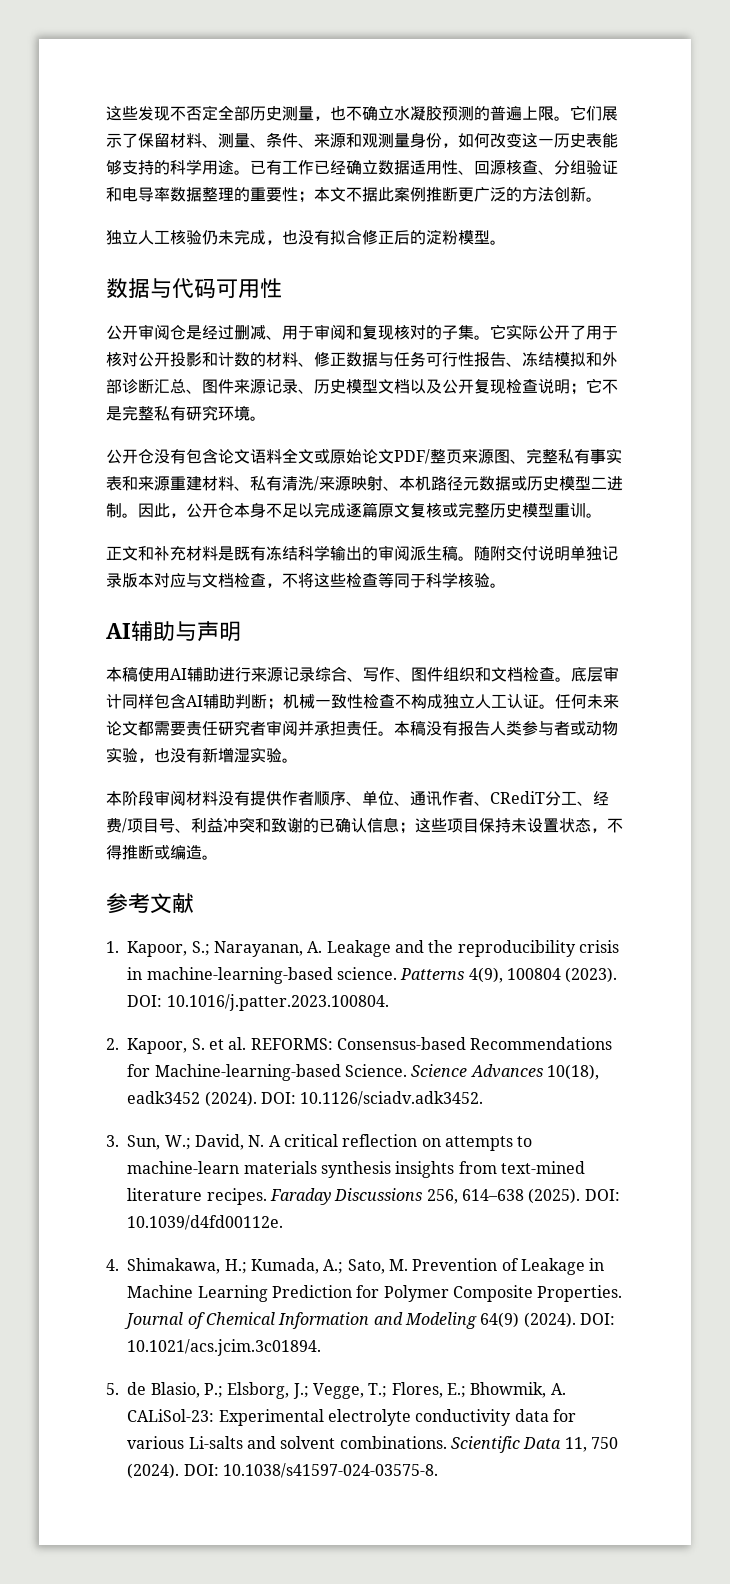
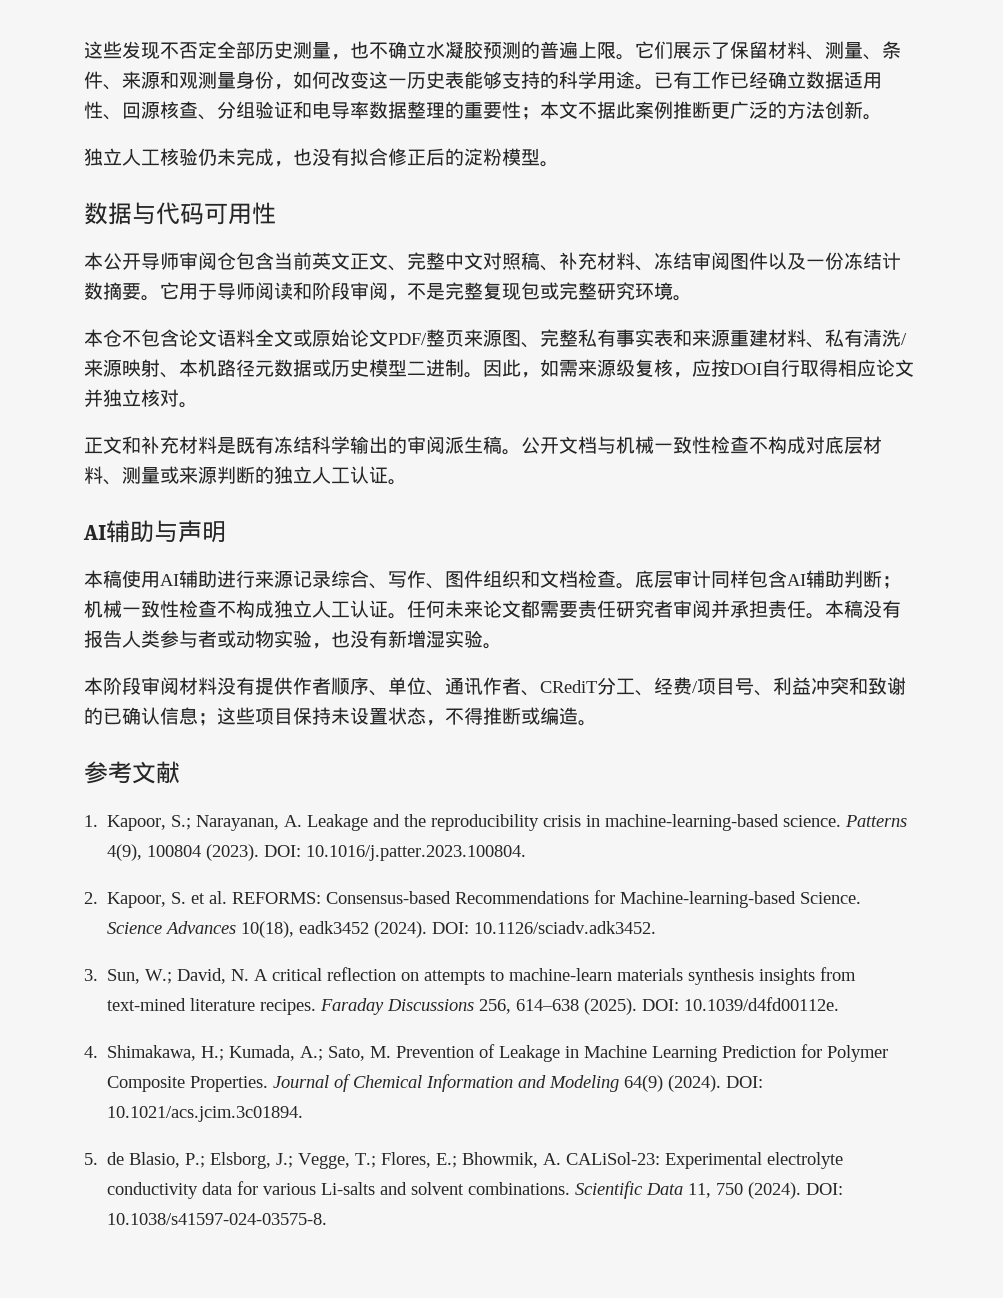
- 公开审阅仓是经过删减、用于审阅和复现核对的子集。它实际公开了用于核对公开投影和计数的材料、修正数据与任务可行性报告、冻结模拟和外部诊断汇总、图件来源记录、历史模型文档以及公开复现检查说明；它不是完整私有研究环境。
+ 本公开导师审阅仓包含当前英文正文、完整中文对照稿、补充材料、冻结审阅图件以及一份冻结计数摘要。它用于导师阅读和阶段审阅，不是完整复现包或完整研究环境。
- 公开仓没有包含论文语料全文或原始论文PDF/整页来源图、完整私有事实表和来源重建材料、私有清洗/来源映射、本机路径元数据或历史模型二进制。
+ 本仓不包含论文语料全文或原始论文PDF/整页来源图、完整私有事实表和来源重建材料、私有清洗/来源映射、本机路径元数据或历史模型二进制。
- 因此，公开仓本身不足以完成逐篇原文复核或完整历史模型重训。
+ 因此，如需来源级复核，应按DOI自行取得相应论文并独立核对。
- 随附交付说明单独记录版本对应与文档检查，不将这些检查等同于科学核验。
+ 公开文档与机械一致性检查不构成对底层材料、测量或来源判断的独立人工认证。

